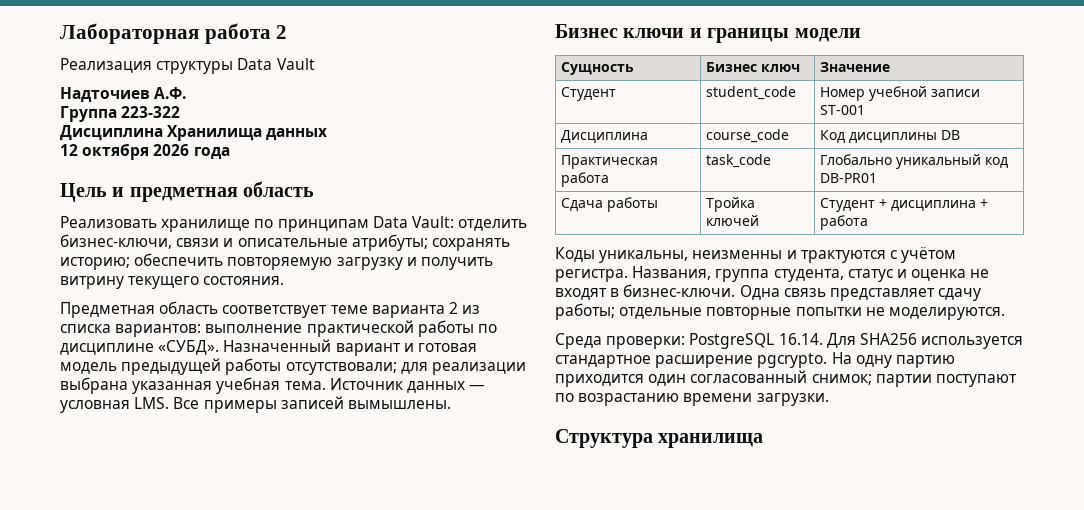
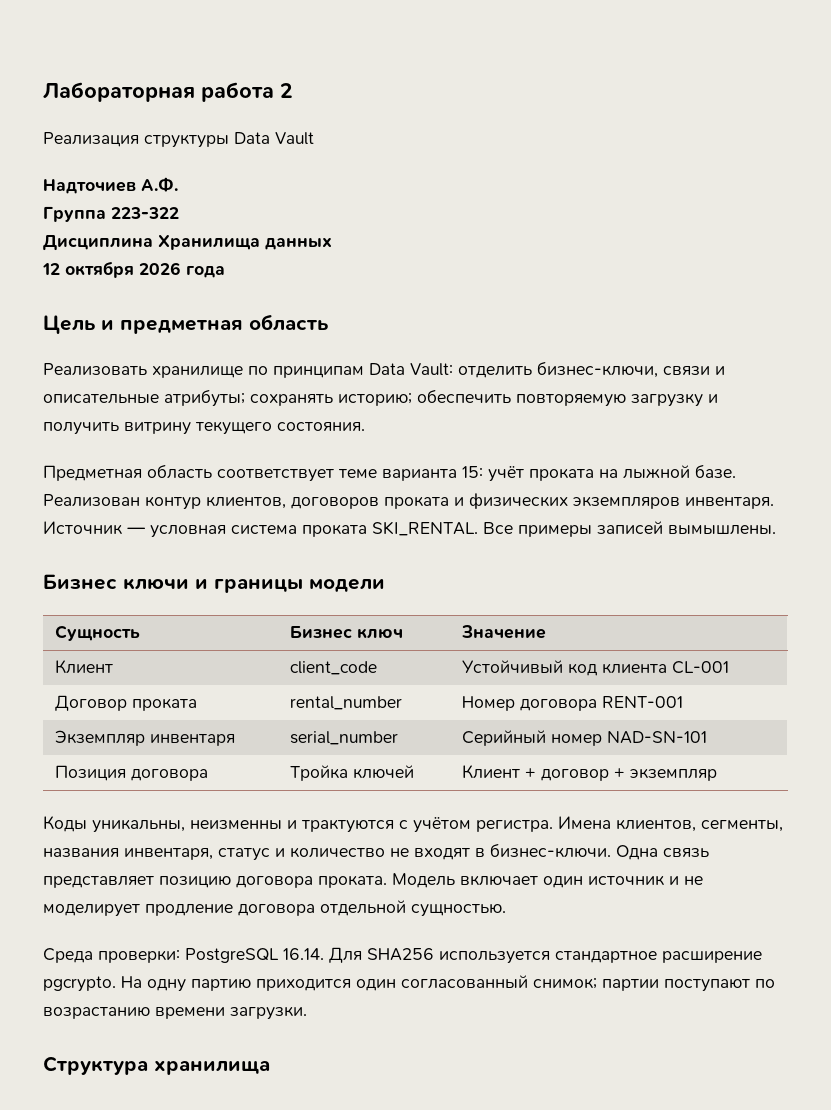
- Предметная область соответствует теме варианта 2 из списка вариантов: выполнение практической работы по дисциплине «СУБД». Назначенный вариант и готовая модель предыдущей работы отсутствовали; для реализации выбрана указанная учебная тема. Источник данных — условная LMS. Все примеры записей вымышлены.
+ Предметная область соответствует теме варианта 15: учёт проката на лыжной базе. Реализован контур клиентов, договоров проката и физических экземпляров инвентаря. Источник — условная система проката SKI_RENTAL. Все примеры записей вымышлены.
- Студент | student_code | Номер учебной записи ST-001
- Дисциплина | course_code | Код дисциплины DB
- Практическая работа | task_code | Глобально уникальный код DB-PR01
- Сдача работы | Тройка ключей | Студент + дисциплина + работа
+ Клиент | client_code | Устойчивый код клиента CL-001
+ Договор проката | rental_number | Номер договора RENT-001
+ Экземпляр инвентаря | serial_number | Серийный номер NAD-SN-101
+ Позиция договора | Тройка ключей | Клиент + договор + экземпляр
- Названия, группа студента, статус и оценка не входят в бизнес-ключи.
+ Имена клиентов, сегменты, названия инвентаря, статус и количество не входят в бизнес-ключи.
- Одна связь представляет сдачу работы; отдельные повторные попытки не моделируются.
+ Одна связь представляет позицию договора проката. Модель включает один источник и не моделирует продление договора отдельной сущностью.

